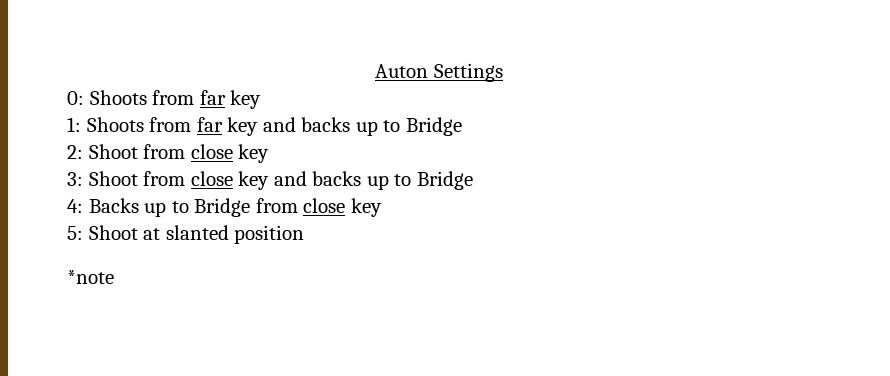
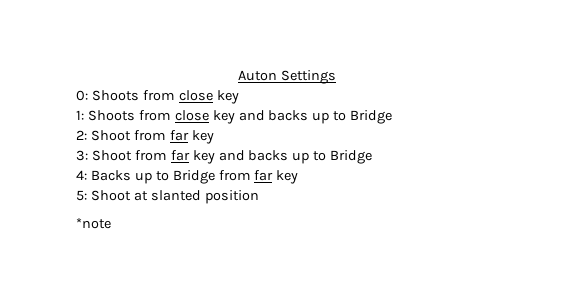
- 0: Shoots from far key
+ 0: Shoots from close key
- 1: Shoots from far key and backs up to Bridge
+ 1: Shoots from close key and backs up to Bridge
- 2: Shoot from close key
+ 2: Shoot from far key
- 3: Shoot from close key and backs up to Bridge
+ 3: Shoot from far key and backs up to Bridge
- 4: Backs up to Bridge from close key
+ 4: Backs up to Bridge from far key

